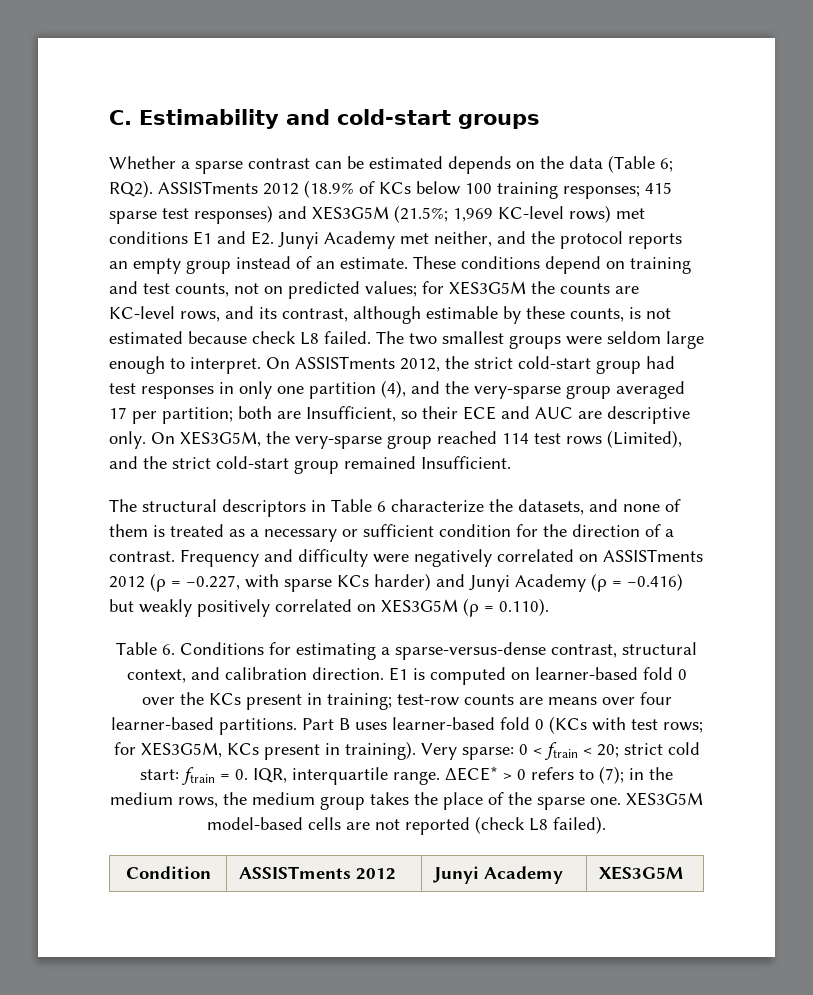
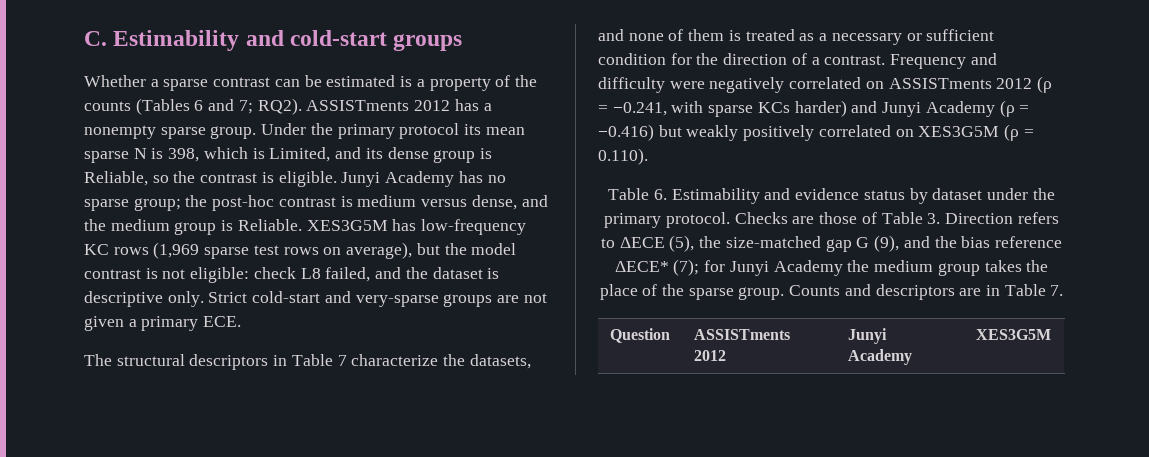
- Whether a sparse contrast can be estimated depends on the data (Table 6; RQ2). ASSISTments 2012 (18.9% of KCs below 100 training responses; 415 sparse test responses) and XES3G5M (21.5%; 1,969 KC-level rows) met conditions E1 and E2. Junyi Academy met neither, and the protocol reports an empty group instead of an estimate. These conditions depend on training and test counts, not on predicted values; for XES3G5M the counts are KC-level rows, and its contrast, although estimable by these counts, is not estimated because check L8 failed. The two smallest groups were seldom large enough to interpret. On ASSISTments 2012, the strict cold-start group had test responses in only one partition (4), and the very-sparse group averaged 17 per partition; both are Insufficient, so their ECE and AUC are descriptive only. On XES3G5M, the very-sparse group reached 114 test rows (Limited), and the strict cold-start group remained Insufficient.
+ Whether a sparse contrast can be estimated is a property of the counts (Tables 6 and 7; RQ2). ASSISTments 2012 has a nonempty sparse group. Under the primary protocol its mean sparse N is 398, which is Limited, and its dense group is Reliable, so the contrast is eligible. Junyi Academy has no sparse group; the post-hoc contrast is medium versus dense, and the medium group is Reliable. XES3G5M has low-frequency KC rows (1,969 sparse test rows on average), but the model contrast is not eligible: check L8 failed, and the dataset is descriptive only. Strict cold-start and very-sparse groups are not given a primary ECE.
- The structural descriptors in Table 6 characterize the datasets, and none of them is treated as a necessary or sufficient condition for the direction of a contrast.
+ The structural descriptors in Table 7 characterize the datasets, and none of them is treated as a necessary or sufficient condition for the direction of a contrast.
- Frequency and difficulty were negatively correlated on ASSISTments 2012 (ρ = −0.227, with sparse KCs harder) and Junyi Academy (ρ = −0.416) but weakly positively correlated on XES3G5M (ρ = 0.110).
+ Frequency and difficulty were negatively correlated on ASSISTments 2012 (ρ = −0.241, with sparse KCs harder) and Junyi Academy (ρ = −0.416) but weakly positively correlated on XES3G5M (ρ = 0.110).
- Table 6. Conditions for estimating a sparse-versus-dense contrast, structural context, and calibration direction. E1 is computed on learner-based fold 0 over the KCs present in training; test-row counts are means over four learner-based partitions. Part B uses learner-based fold 0 (KCs with test rows; for XES3G5M, KCs present in training). Very sparse: 0 < ftrain < 20; strict cold start: ftrain = 0. IQR, interquartile range. ΔECE* > 0 refers to (7); in the medium rows, the medium group takes the place of the sparse one. XES3G5M model-based cells are not reported (check L8 failed).
- Condition | ASSISTments 2012 | Junyi Academy | XES3G5M
+ Table 6. Estimability and evidence status by dataset under the primary protocol. Checks are those of Table 3. Direction refers to ΔECE (5), the size-matched gap G (9), and the bias reference ΔECE* (7); for Junyi Academy the medium group takes the place of the sparse group. Counts and descriptors are in Table 7.
+ Question | ASSISTments 2012 | Junyi Academy | XES3G5M

